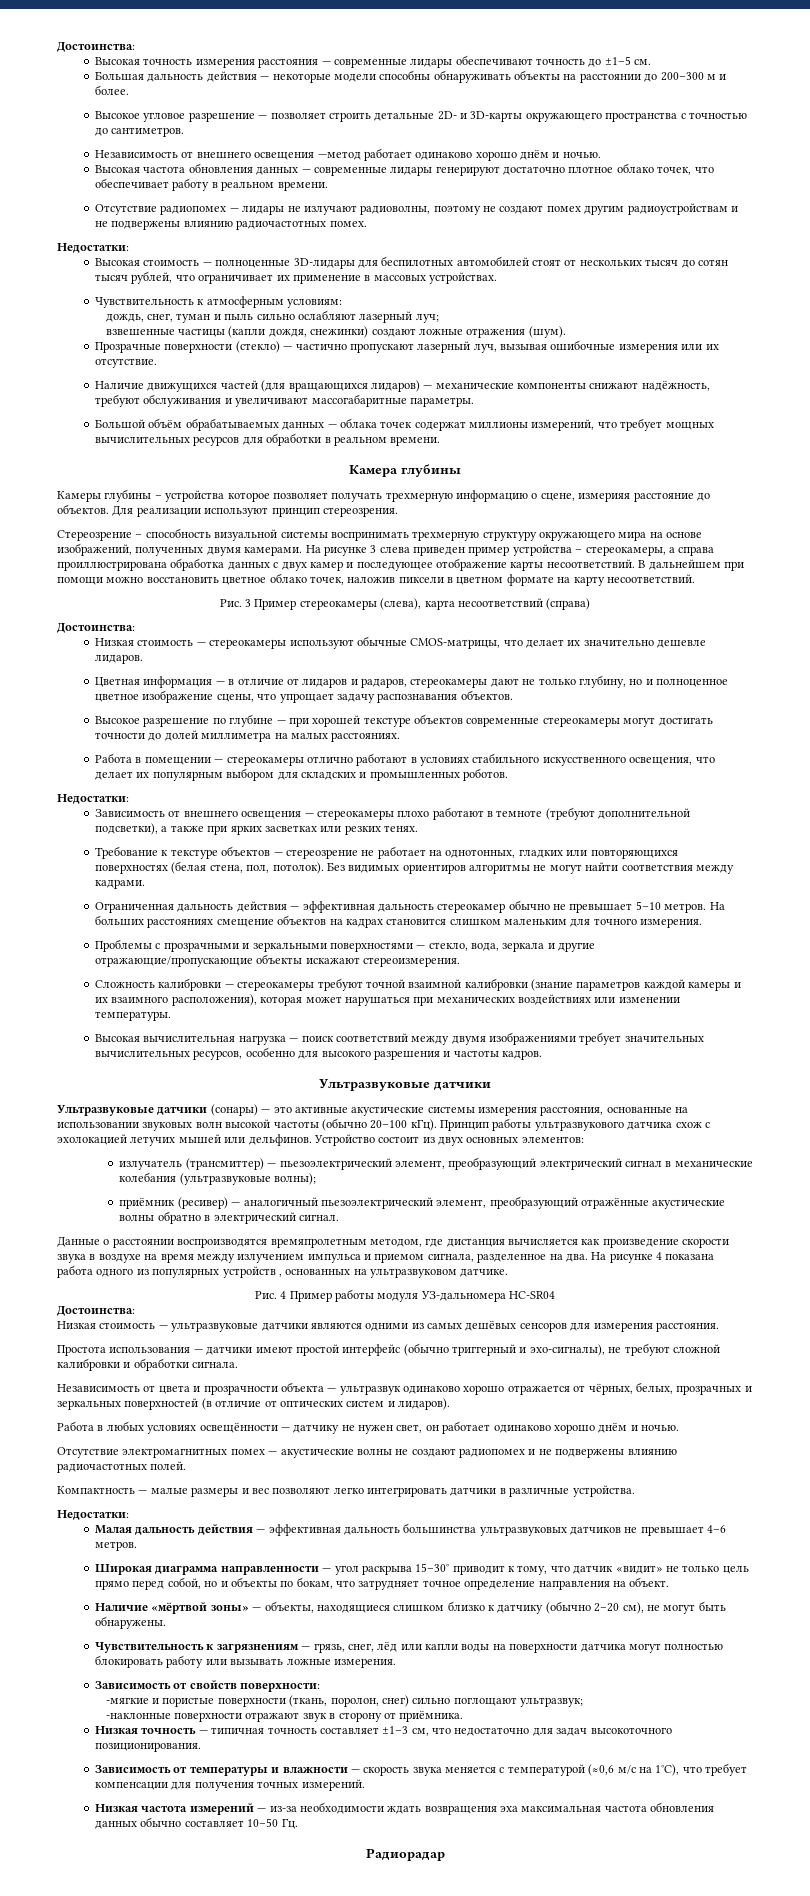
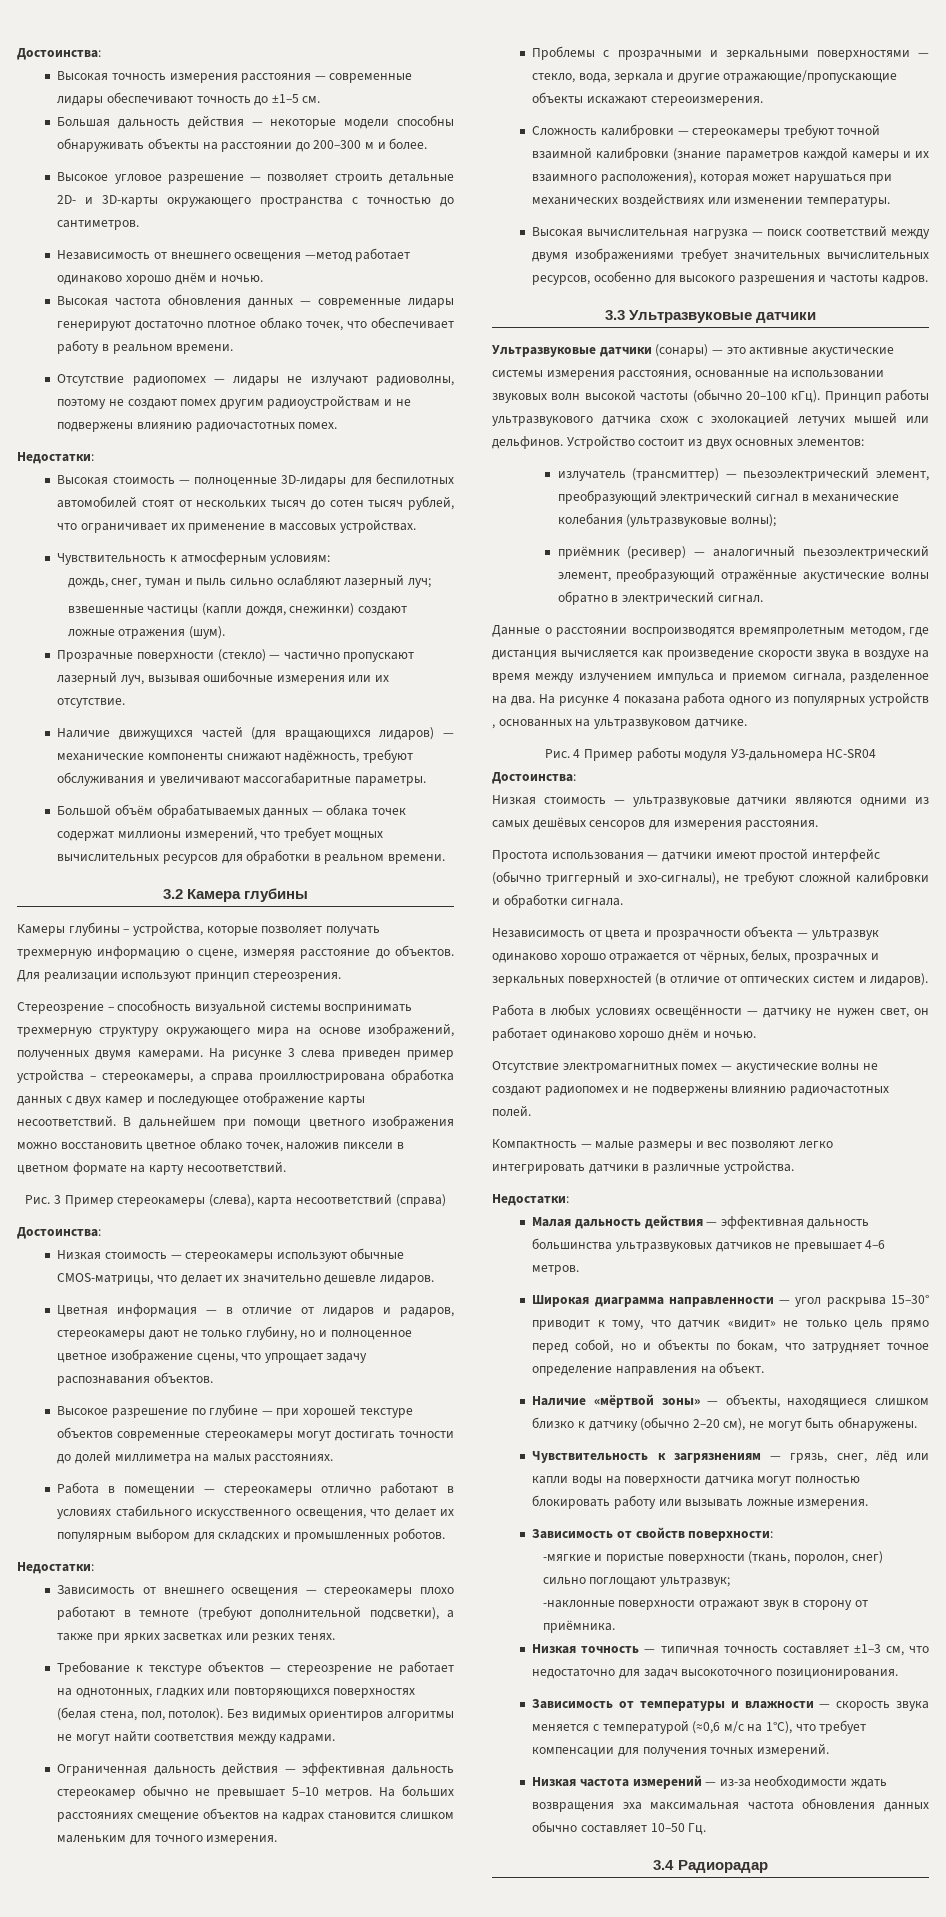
- Высокая стоимость — полноценные 3D-лидары для беспилотных автомобилей стоят от нескольких тысяч до сотян тысяч рублей, что ограничивает их применение в массовых устройствах.
+ Высокая стоимость — полноценные 3D-лидары для беспилотных автомобилей стоят от нескольких тысяч до сотен тысяч рублей, что ограничивает их применение в массовых устройствах.
- Камера глубины
+ 3.2 Камера глубины
- Камеры глубины – устройства которое позволяет получать трехмерную информацию о сцене, измерияя расстояние до объектов.
+ Камеры глубины – устройства, которые позволяет получать трехмерную информацию о сцене, измеряя расстояние до объектов.
- В дальнейшем при помощи можно восстановить цветное облако точек, наложив пиксели в цветном формате на карту несоответствий.
+ В дальнейшем при помощи цветного изображения можно восстановить цветное облако точек, наложив пиксели в цветном формате на карту несоответствий.
  Высокая вычислительная нагрузка — поиск соответствий между двумя изображениями требует значительных вычислительных ресурсов, особенно для высокого разрешения и частоты кадров.
- Ультразвуковые датчики
+ 3.3 Ультразвуковые датчики
- Радиорадар
+ 3.4 Радиорадар

